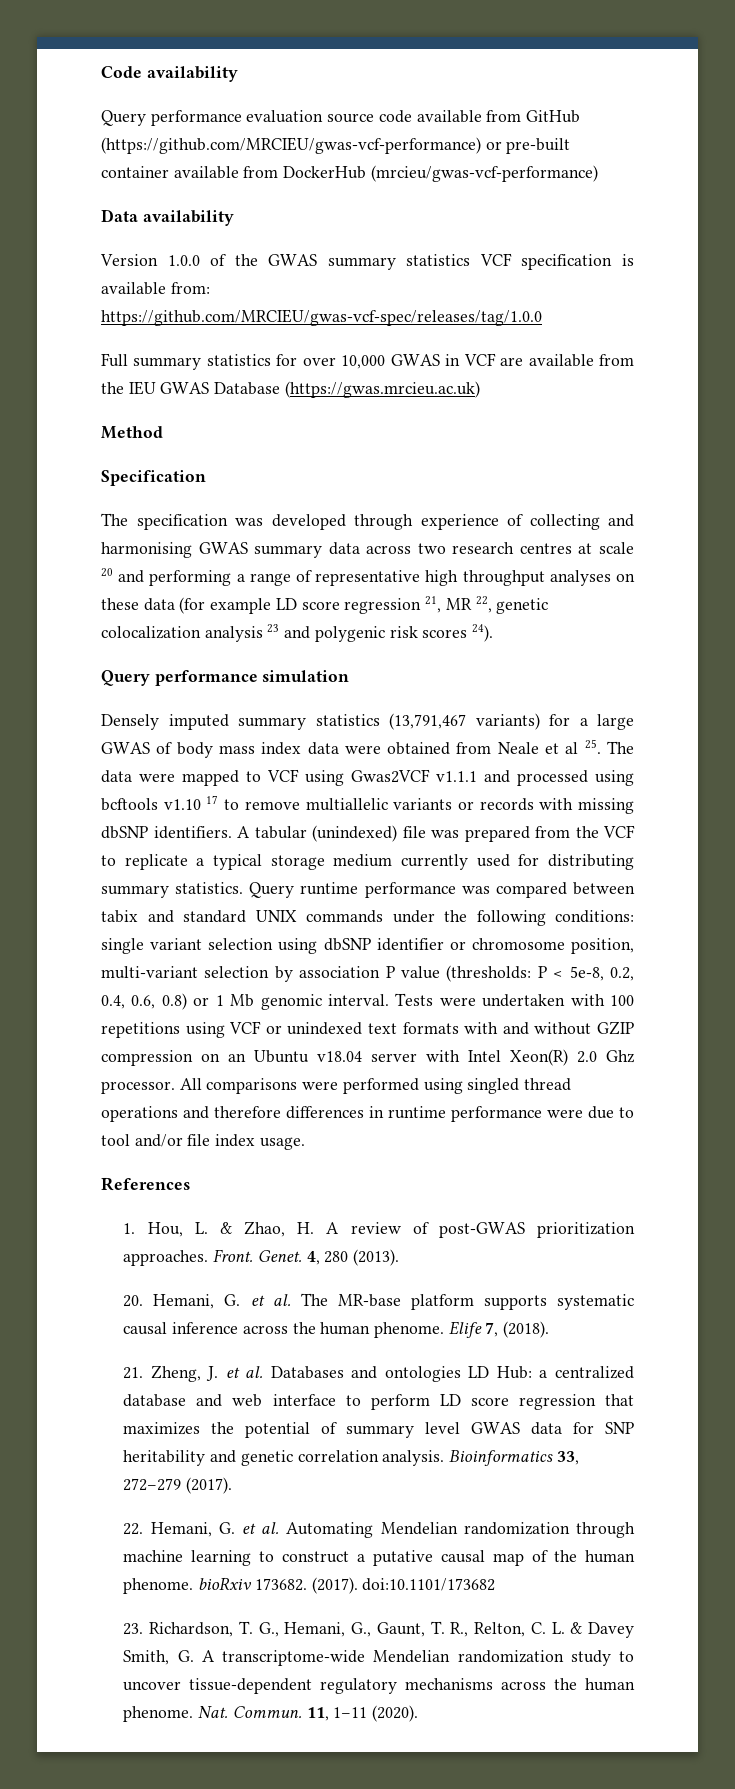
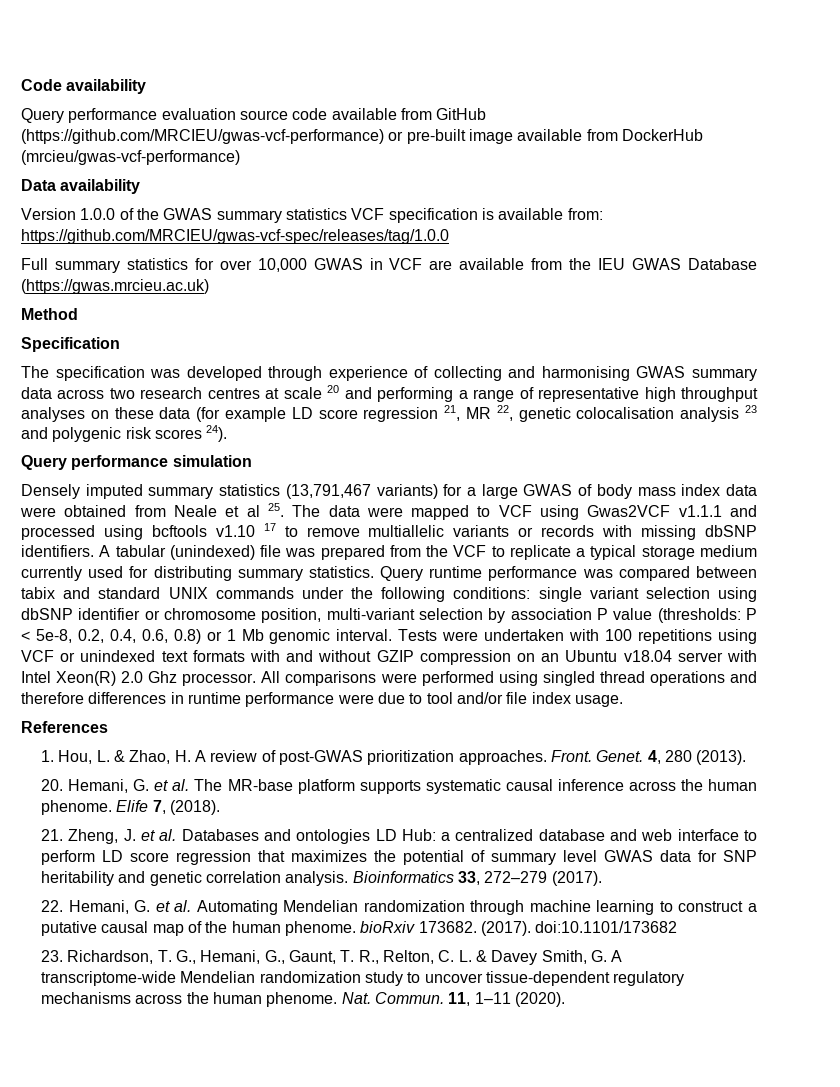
- Query performance evaluation source code available from GitHub (https://github.com/MRCIEU/gwas-vcf-performance) or pre-built container available from DockerHub (mrcieu/gwas-vcf-performance)
+ Query performance evaluation source code available from GitHub (https://github.com/MRCIEU/gwas-vcf-performance) or pre-built image available from DockerHub (mrcieu/gwas-vcf-performance)
- The specification was developed through experience of collecting and harmonising GWAS summary data across two research centres at scale 20 and performing a range of representative high throughput analyses on these data (for example LD score regression 21, MR 22, genetic colocalization analysis 23 and polygenic risk scores 24).
+ The specification was developed through experience of collecting and harmonising GWAS summary data across two research centres at scale 20 and performing a range of representative high throughput analyses on these data (for example LD score regression 21, MR 22, genetic colocalisation analysis 23 and polygenic risk scores 24).

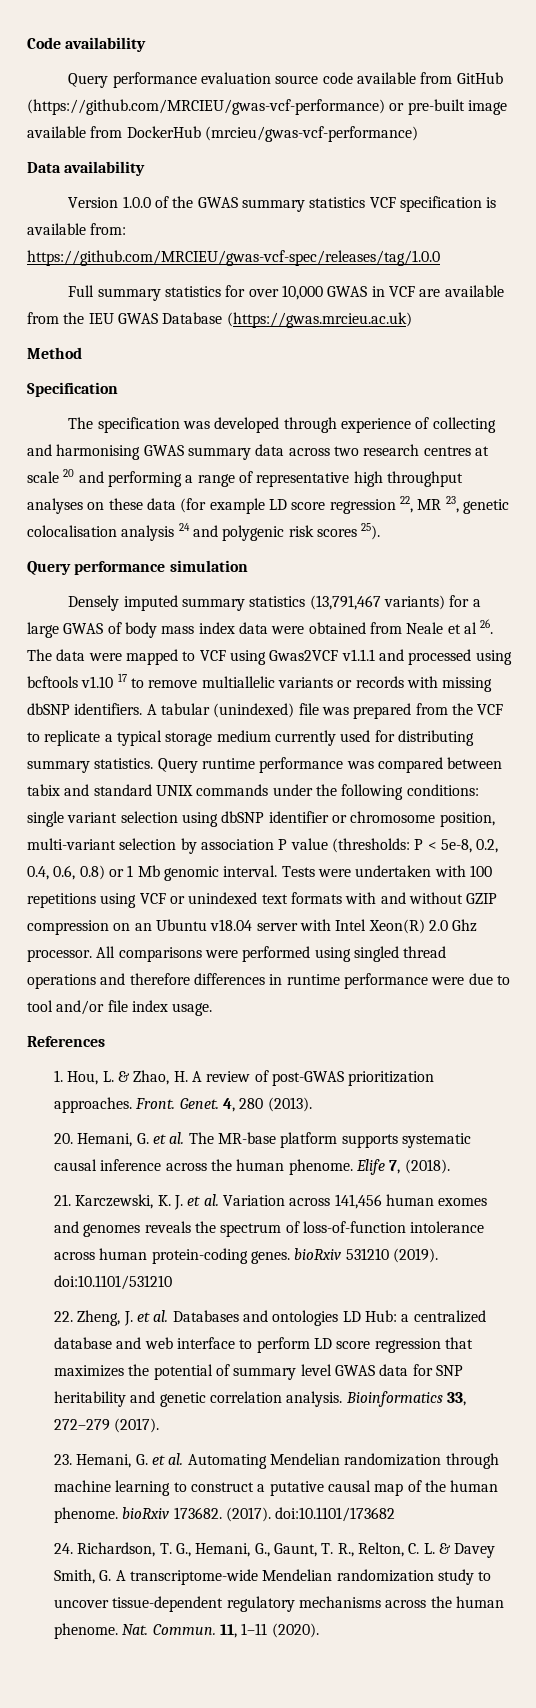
- The specification was developed through experience of collecting and harmonising GWAS summary data across two research centres at scale 20 and performing a range of representative high throughput analyses on these data (for example LD score regression 21, MR 22, genetic colocalisation analysis 23 and polygenic risk scores 24).
+ The specification was developed through experience of collecting and harmonising GWAS summary data across two research centres at scale 20 and performing a range of representative high throughput analyses on these data (for example LD score regression 22, MR 23, genetic colocalisation analysis 24 and polygenic risk scores 25).
- Densely imputed summary statistics (13,791,467 variants) for a large GWAS of body mass index data were obtained from Neale et al 25. The data were mapped to VCF using Gwas2VCF v1.1.1 and processed using bcftools v1.10 17 to remove multiallelic variants or records with missing dbSNP identifiers.
+ Densely imputed summary statistics (13,791,467 variants) for a large GWAS of body mass index data were obtained from Neale et al 26. The data were mapped to VCF using Gwas2VCF v1.1.1 and processed using bcftools v1.10 17 to remove multiallelic variants or records with missing dbSNP identifiers.
- 21. Zheng, J. et al. Databases and ontologies LD Hub: a centralized database and web interface to perform LD score regression that maximizes the potential of summary level GWAS data for SNP heritability and genetic correlation analysis.
+ 21. Karczewski, K. J. et al. Variation across 141,456 human exomes and genomes reveals the spectrum of loss-of-function intolerance across human protein-coding genes. bioRxiv 531210 (2019). doi:10.1101/531210
+ 22. Zheng, J. et al. Databases and ontologies LD Hub: a centralized database and web interface to perform LD score regression that maximizes the potential of summary level GWAS data for SNP heritability and genetic correlation analysis.
- 22. Hemani, G. et al. Automating Mendelian randomization through machine learning to construct a putative causal map of the human phenome. bioRxiv 173682.
+ 23. Hemani, G. et al. Automating Mendelian randomization through machine learning to construct a putative causal map of the human phenome. bioRxiv 173682.
- 23. Richardson, T. G., Hemani, G., Gaunt, T. R., Relton, C. L. & Davey Smith, G. A transcriptome-wide Mendelian randomization study to uncover tissue-dependent regulatory mechanisms across the human phenome.
+ 24. Richardson, T. G., Hemani, G., Gaunt, T. R., Relton, C. L. & Davey Smith, G. A transcriptome-wide Mendelian randomization study to uncover tissue-dependent regulatory mechanisms across the human phenome.

